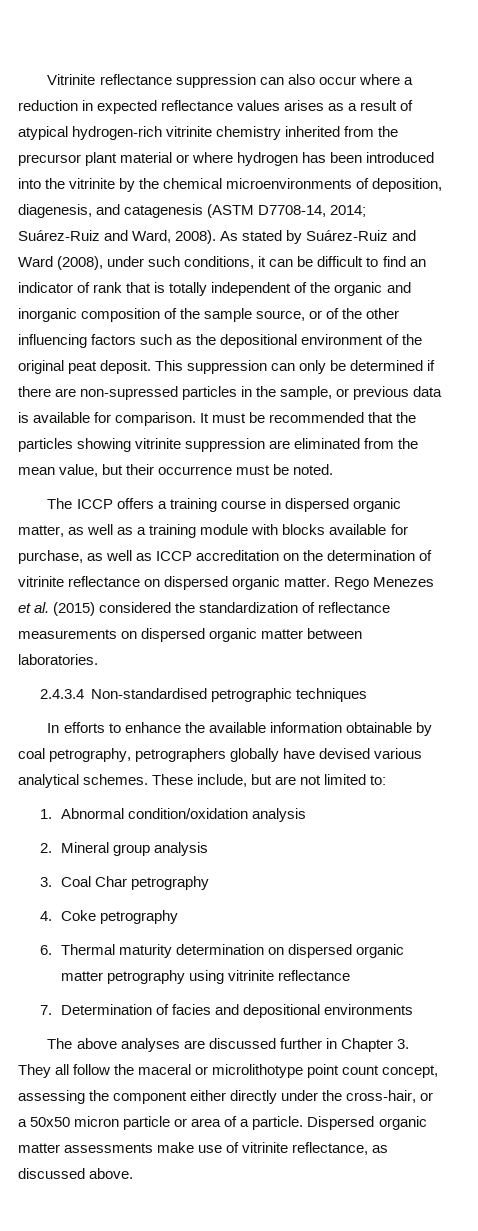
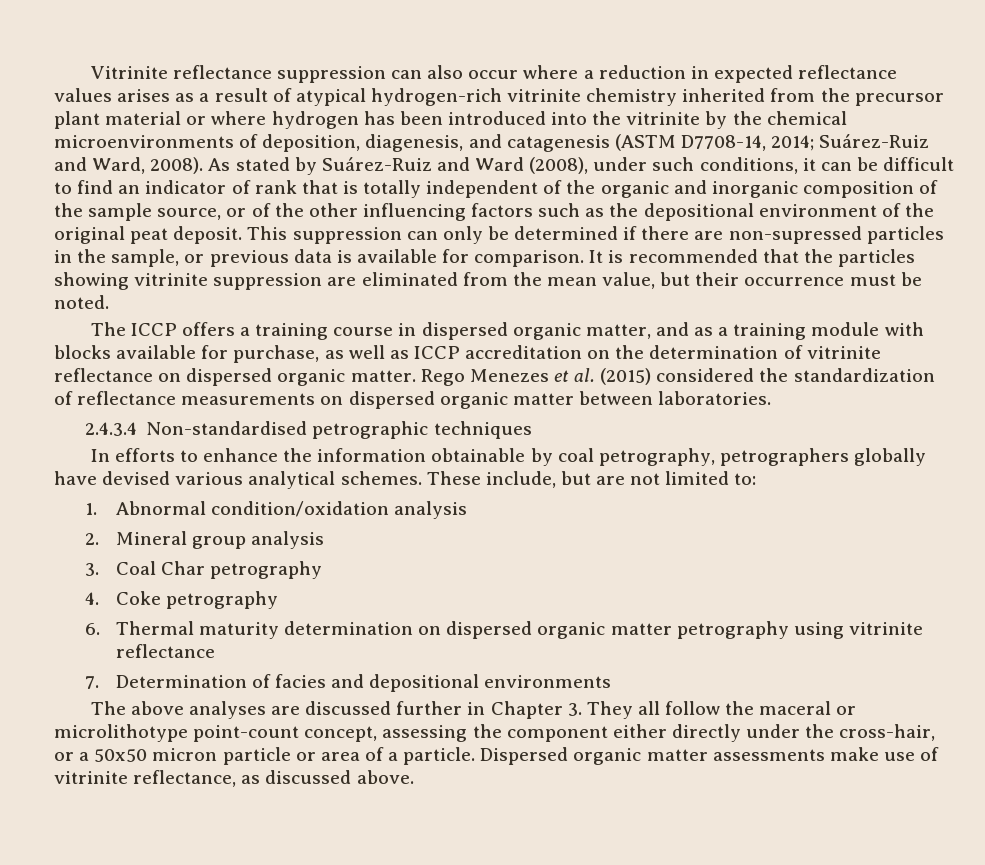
- It must be recommended that the particles showing vitrinite suppression are eliminated from the mean value, but their occurrence must be noted.
+ It is recommended that the particles showing vitrinite suppression are eliminated from the mean value, but their occurrence must be noted.
- The ICCP offers a training course in dispersed organic matter, as well as a training module with blocks available for purchase, as well as ICCP accreditation on the determination of vitrinite reflectance on dispersed organic matter.
+ The ICCP offers a training course in dispersed organic matter, and as a training module with blocks available for purchase, as well as ICCP accreditation on the determination of vitrinite reflectance on dispersed organic matter.
- In efforts to enhance the available information obtainable by coal petrography, petrographers globally have devised various analytical schemes.
+ In efforts to enhance the information obtainable by coal petrography, petrographers globally have devised various analytical schemes.
- The above analyses are discussed further in Chapter 3. They all follow the maceral or microlithotype point count concept, assessing the component either directly under the cross-hair, or a 50x50 micron particle or area of a particle.
+ The above analyses are discussed further in Chapter 3. They all follow the maceral or microlithotype point-count concept, assessing the component either directly under the cross-hair, or a 50x50 micron particle or area of a particle.

